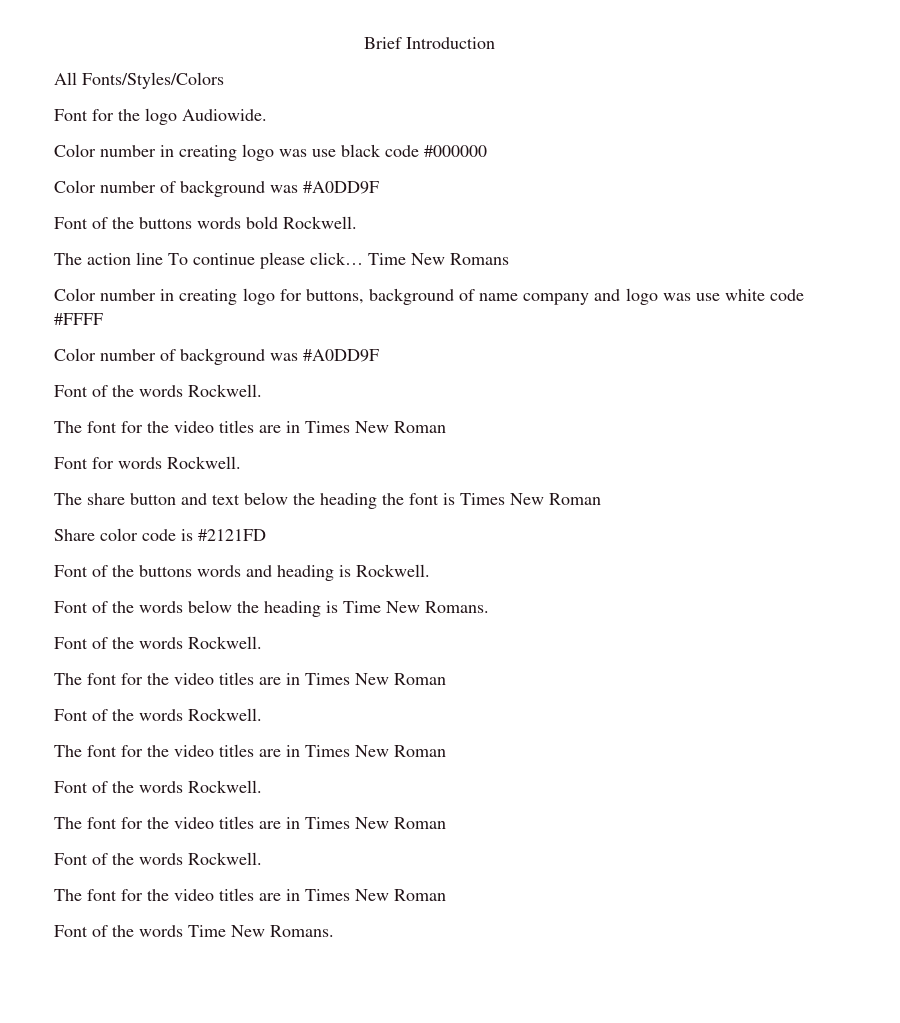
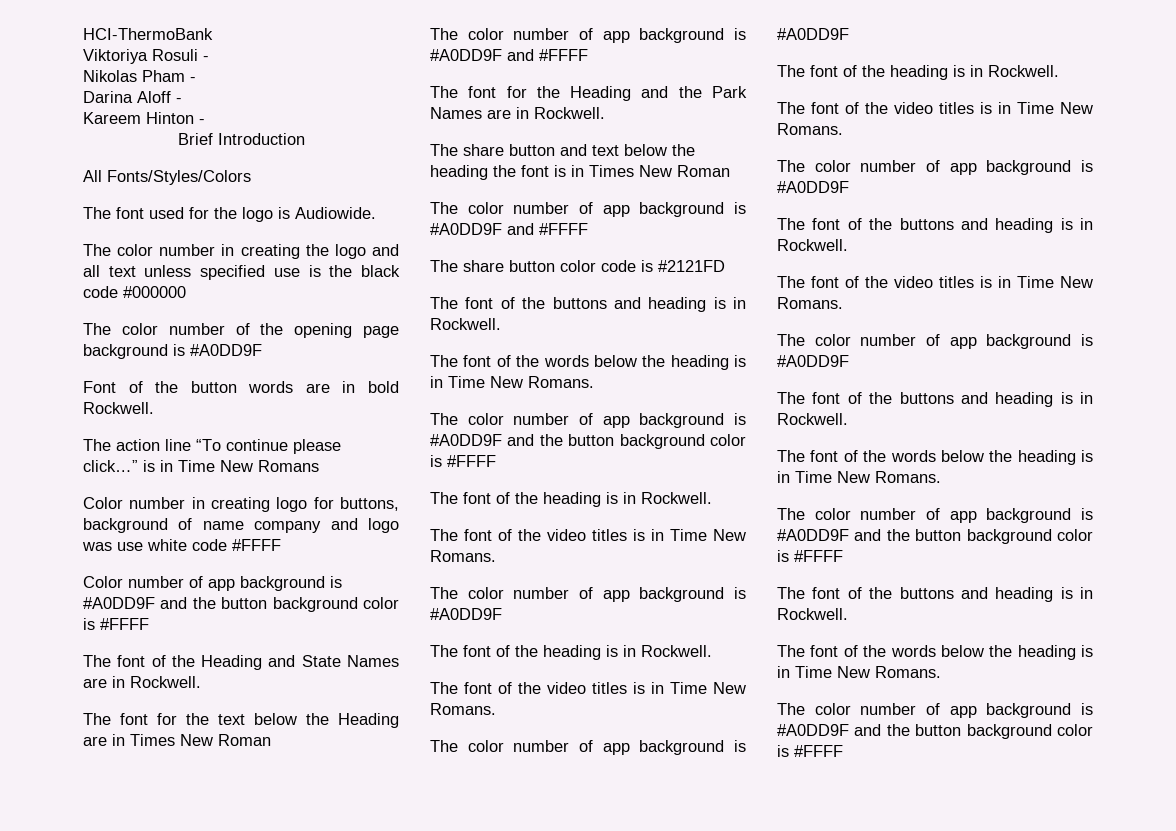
+ HCI-ThermoBank
+ Viktoriya Rosuli -
+ Nikolas Pham -
+ Darina Aloff -
+ Kareem Hinton -
- Font for the logo Audiowide.
+ The font used for the logo is Audiowide.
- Color number in creating logo was use black code #000000
- Color number of background was #A0DD9F
- Font of the buttons words bold Rockwell.
+ The color number in creating the logo and all text unless specified use is the black code #000000
+ The color number of the opening page background is #A0DD9F
+ Font of the button words are in bold Rockwell.
- The action line To continue please click… Time New Romans
+ The action line “To continue please click…” is in Time New Romans
  Color number in creating logo for buttons, background of name company and logo was use white code #FFFF
- Color number of background was #A0DD9F
- Font of the words Rockwell.
- The font for the video titles are in Times New Roman
- Font for words Rockwell.
+ Color number of app background is #A0DD9F and the button background color is #FFFF
+ The font of the Heading and State Names are in Rockwell.
+ The font for the text below the Heading are in Times New Roman
+ The color number of app background is #A0DD9F and #FFFF
+ The font for the Heading and the Park Names are in Rockwell.
- The share button and text below the heading the font is Times New Roman
- Share color code is #2121FD
- Font of the buttons words and heading is Rockwell.
- Font of the words below the heading is Time New Romans.
- Font of the words Rockwell.
- The font for the video titles are in Times New Roman
- Font of the words Rockwell.
- The font for the video titles are in Times New Roman
- Font of the words Rockwell.
- The font for the video titles are in Times New Roman
- Font of the words Rockwell.
- The font for the video titles are in Times New Roman
- Font of the words Time New Romans.
+ The share button and text below the heading the font is in Times New Roman
+ The color number of app background is #A0DD9F and #FFFF
+ The share button color code is #2121FD
+ The font of the buttons and heading is in Rockwell.
+ The font of the words below the heading is in Time New Romans.
+ The color number of app background is #A0DD9F and the button background color is #FFFF
+ The font of the heading is in Rockwell.
+ The font of the video titles is in Time New Romans.
+ The color number of app background is #A0DD9F
+ The font of the heading is in Rockwell.
+ The font of the video titles is in Time New Romans.
+ The color number of app background is #A0DD9F
+ The font of the heading is in Rockwell.
+ The font of the video titles is in Time New Romans.
+ The color number of app background is #A0DD9F
+ The font of the buttons and heading is in Rockwell.
+ The font of the video titles is in Time New Romans.
+ The color number of app background is #A0DD9F
+ The font of the buttons and heading is in Rockwell.
+ The font of the words below the heading is in Time New Romans.
+ The color number of app background is #A0DD9F and the button background color is #FFFF
+ The font of the buttons and heading is in Rockwell.
+ The font of the words below the heading is in Time New Romans.
+ The color number of app background is #A0DD9F and the button background color is #FFFF

